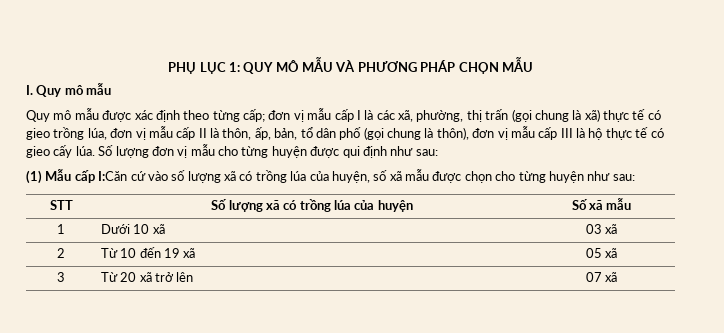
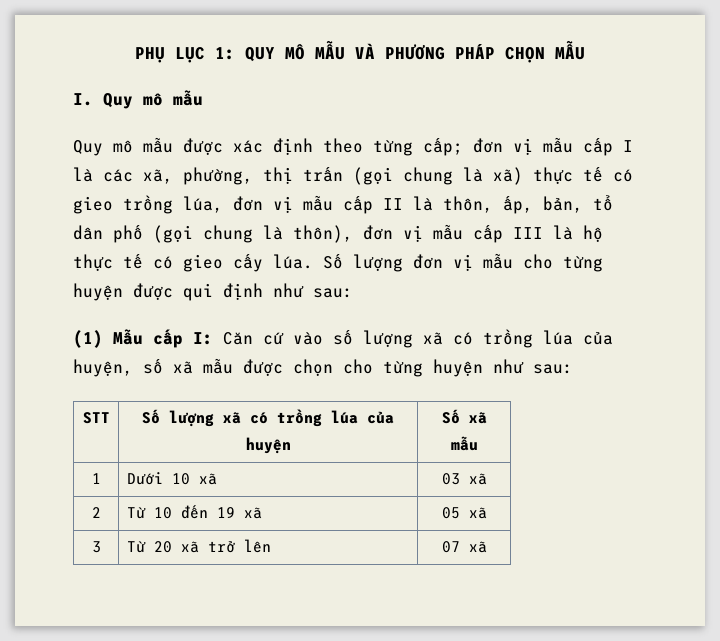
- (1) Mẫu cấp I:Căn cứ vào số lượng xã có trồng lúa của huyện, số xã mẫu được chọn cho từng huyện như sau:
+ (1) Mẫu cấp I: Căn cứ vào số lượng xã có trồng lúa của huyện, số xã mẫu được chọn cho từng huyện như sau:

